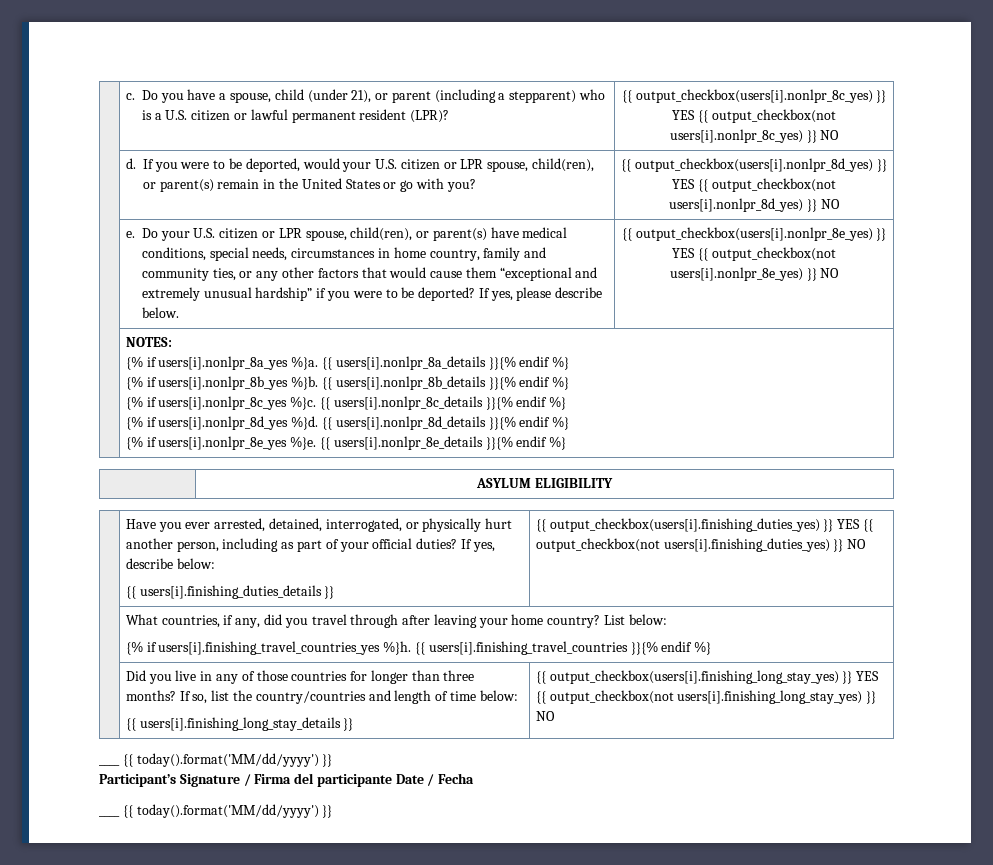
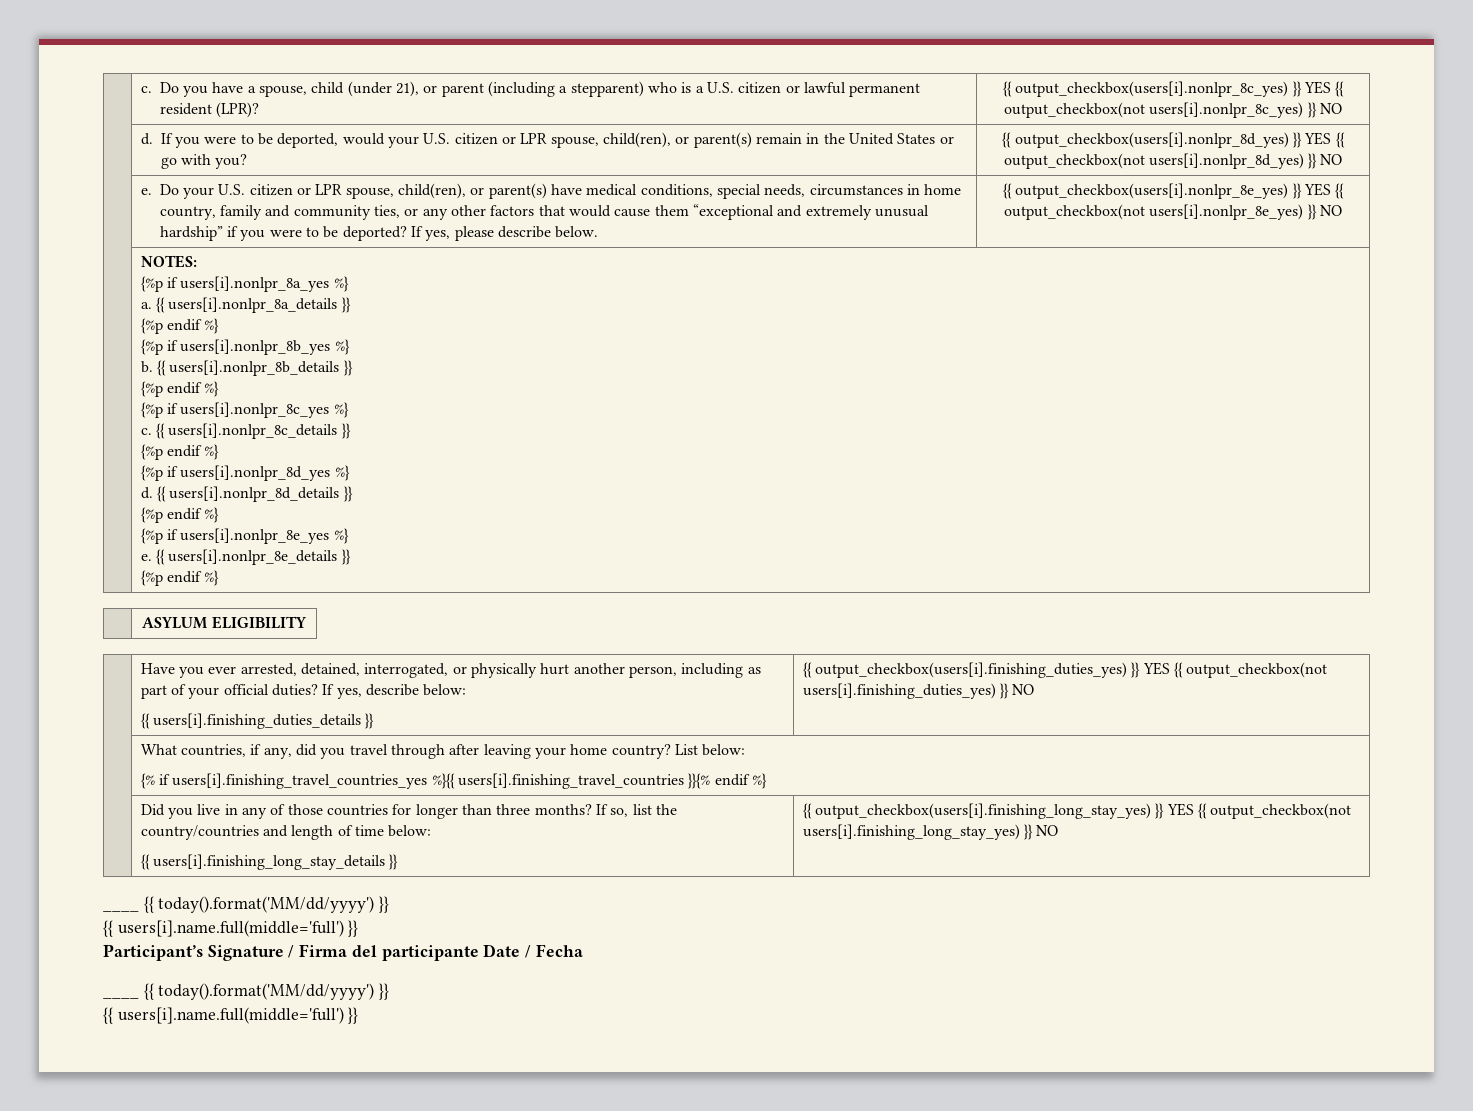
- {% if users[i].nonlpr_8a_yes %}a. {{ users[i].nonlpr_8a_details }}{% endif %}
- {% if users[i].nonlpr_8b_yes %}b. {{ users[i].nonlpr_8b_details }}{% endif %}
- {% if users[i].nonlpr_8c_yes %}c. {{ users[i].nonlpr_8c_details }}{% endif %}
- {% if users[i].nonlpr_8d_yes %}d. {{ users[i].nonlpr_8d_details }}{% endif %}
- {% if users[i].nonlpr_8e_yes %}e. {{ users[i].nonlpr_8e_details }}{% endif %}
+ {%p if users[i].nonlpr_8a_yes %}
+ a. {{ users[i].nonlpr_8a_details }}
+ {%p endif %}
+ {%p if users[i].nonlpr_8b_yes %}
+ b. {{ users[i].nonlpr_8b_details }}
+ {%p endif %}
+ {%p if users[i].nonlpr_8c_yes %}
+ c. {{ users[i].nonlpr_8c_details }}
+ {%p endif %}
+ {%p if users[i].nonlpr_8d_yes %}
+ d. {{ users[i].nonlpr_8d_details }}
+ {%p endif %}
+ {%p if users[i].nonlpr_8e_yes %}
+ e. {{ users[i].nonlpr_8e_details }}
+ {%p endif %}
  | What countries, if any, did you travel through after leaving your home country? List below:
- {% if users[i].finishing_travel_countries_yes %}h. {{ users[i].finishing_travel_countries }}{% endif %}
+ {% if users[i].finishing_travel_countries_yes %}{{ users[i].finishing_travel_countries }}{% endif %}
  | Did you live in any of those countries for longer than three months? If so, list the country/countries and length of time below:
  {{ users[i].finishing_long_stay_details }} | {{ output_checkbox(users[i].finishing_long_stay_yes) }} YES {{ output_checkbox(not users[i].finishing_long_stay_yes) }} NO
  ____ {{ today().format('MM/dd/yyyy') }}
+ {{ users[i].name.full(middle='full') }}
  Participant’s Signature / Firma del participante Date / Fecha
  ____ {{ today().format('MM/dd/yyyy') }}
+ {{ users[i].name.full(middle='full') }}

